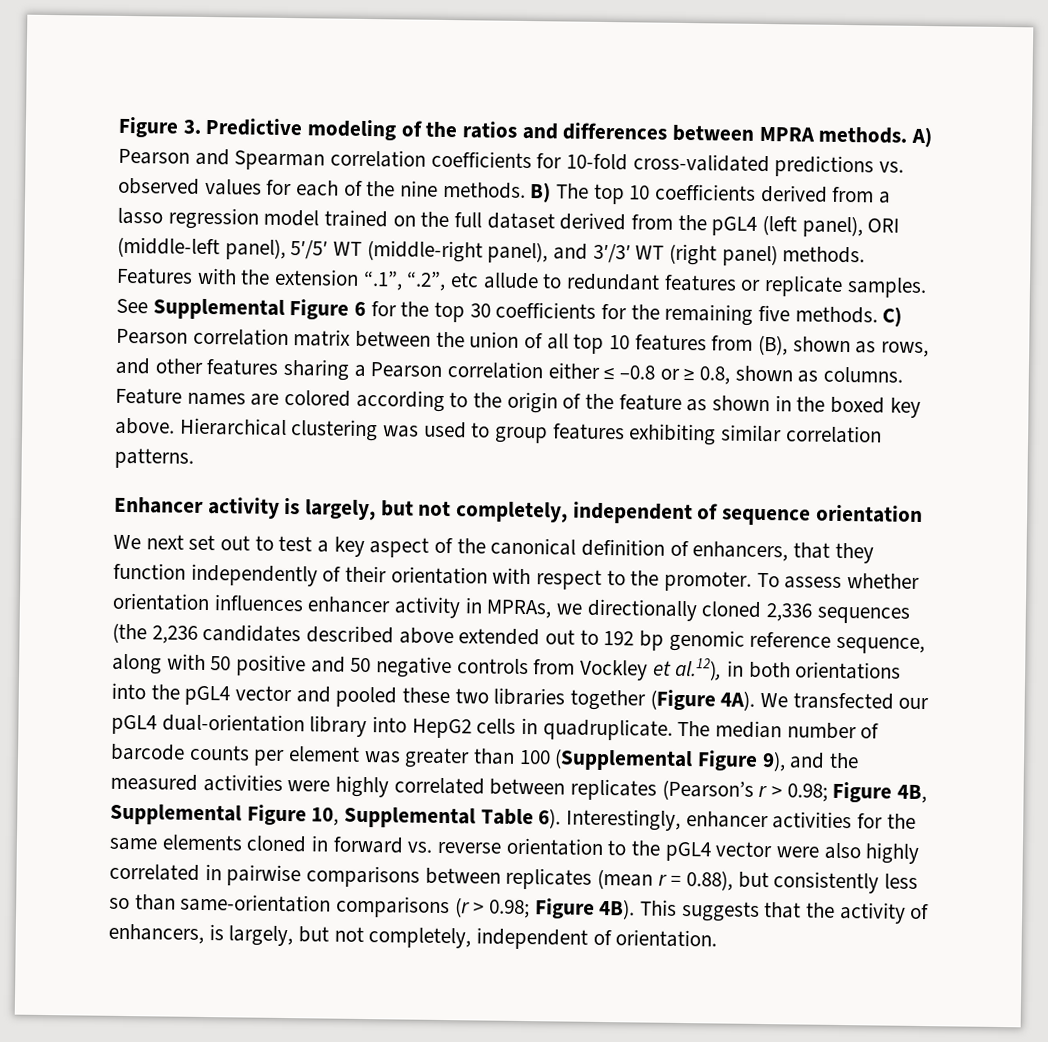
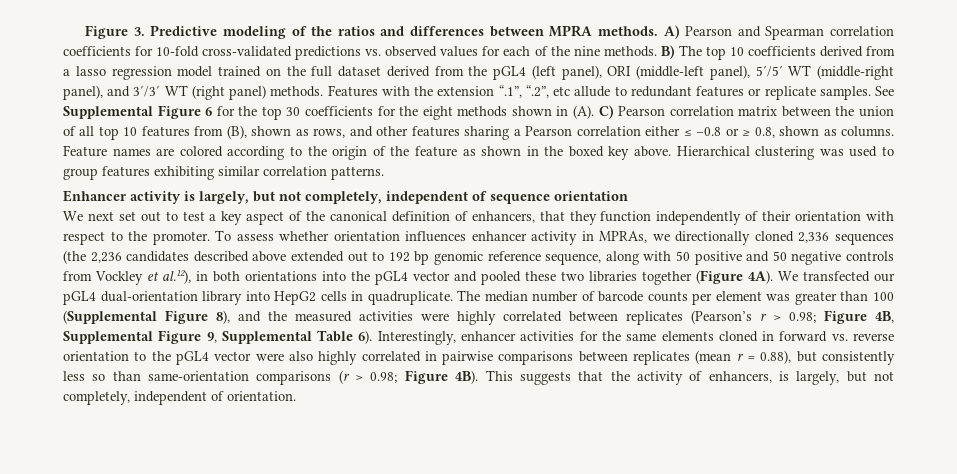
- See Supplemental Figure 6 for the top 30 coefficients for the remaining five methods. C) Pearson correlation matrix between the union of all top 10 features from (B), shown as rows, and other features sharing a Pearson correlation either ≤ –0.8 or ≥ 0.8, shown as columns.
+ See Supplemental Figure 6 for the top 30 coefficients for the eight methods shown in (A). C) Pearson correlation matrix between the union of all top 10 features from (B), shown as rows, and other features sharing a Pearson correlation either ≤ –0.8 or ≥ 0.8, shown as columns.
- The median number of barcode counts per element was greater than 100 (Supplemental Figure 9), and the measured activities were highly correlated between replicates (Pearson’s r > 0.98; Figure 4B, Supplemental Figure 10, Supplemental Table 6).
+ The median number of barcode counts per element was greater than 100 (Supplemental Figure 8), and the measured activities were highly correlated between replicates (Pearson’s r > 0.98; Figure 4B, Supplemental Figure 9, Supplemental Table 6).

